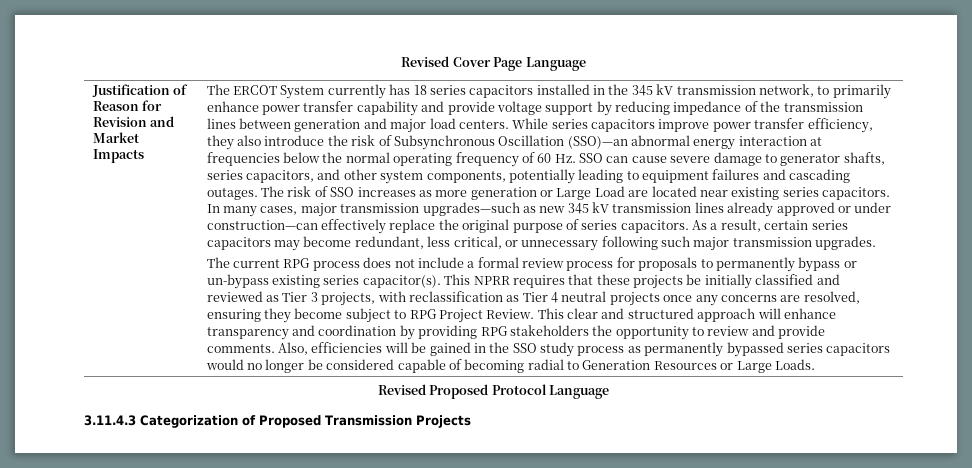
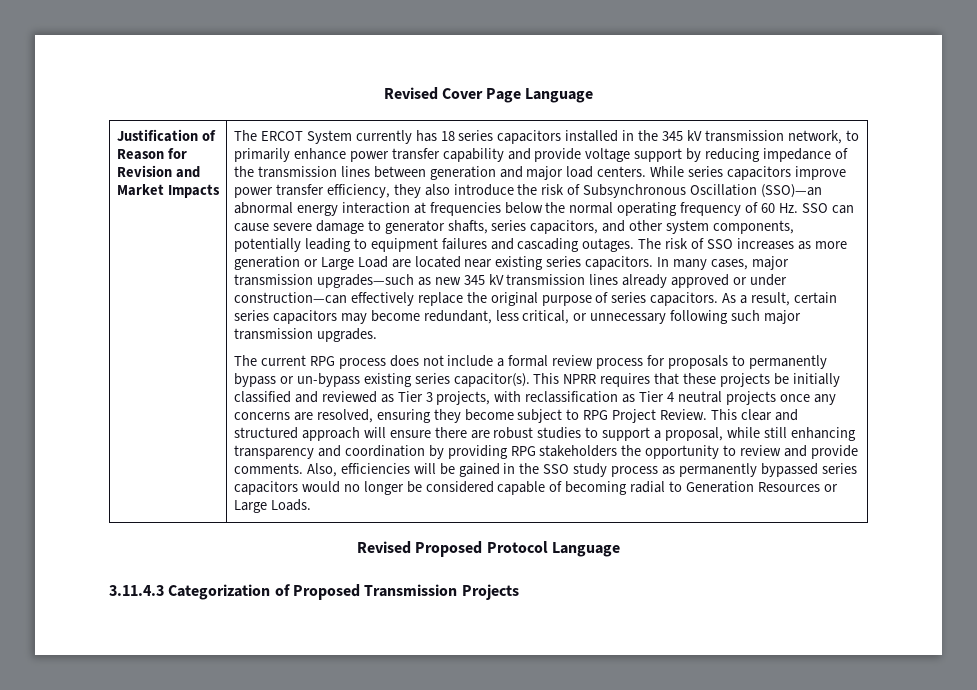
- This clear and structured approach will enhance transparency and coordination by providing RPG stakeholders the opportunity to review and provide comments.
+ This clear and structured approach will ensure there are robust studies to support a proposal, while still enhancing transparency and coordination by providing RPG stakeholders the opportunity to review and provide comments.

